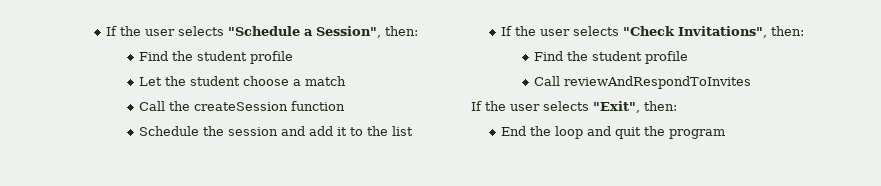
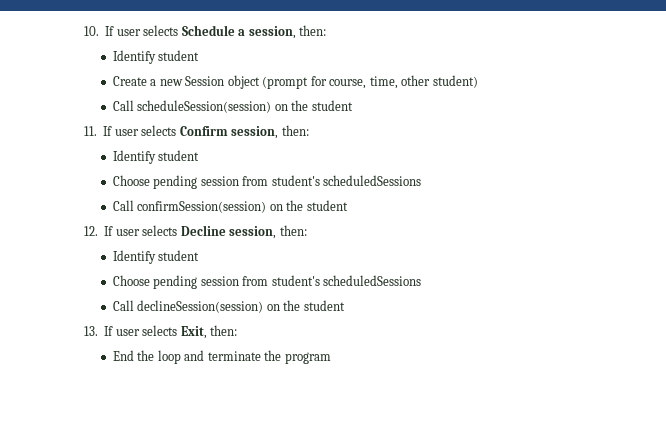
- If the user selects "Schedule a Session", then:
- Find the student profile
- Let the student choose a match
- Call the createSession function
- Schedule the session and add it to the list
- If the user selects "Check Invitations", then:
- Find the student profile
- Call reviewAndRespondToInvites
- If the user selects "Exit", then:
+ 10. If user selects Schedule a session, then:
+ Identify student
+ Create a new Session object (prompt for course, time, other student)
+ Call scheduleSession(session) on the student
+ 11. If user selects Confirm session, then:
+ Identify student
+ Choose pending session from student's scheduledSessions
+ Call confirmSession(session) on the student
+ 12. If user selects Decline session, then:
+ Identify student
+ Choose pending session from student's scheduledSessions
+ Call declineSession(session) on the student
+ 13. If user selects Exit, then:
- End the loop and quit the program
+ End the loop and terminate the program

